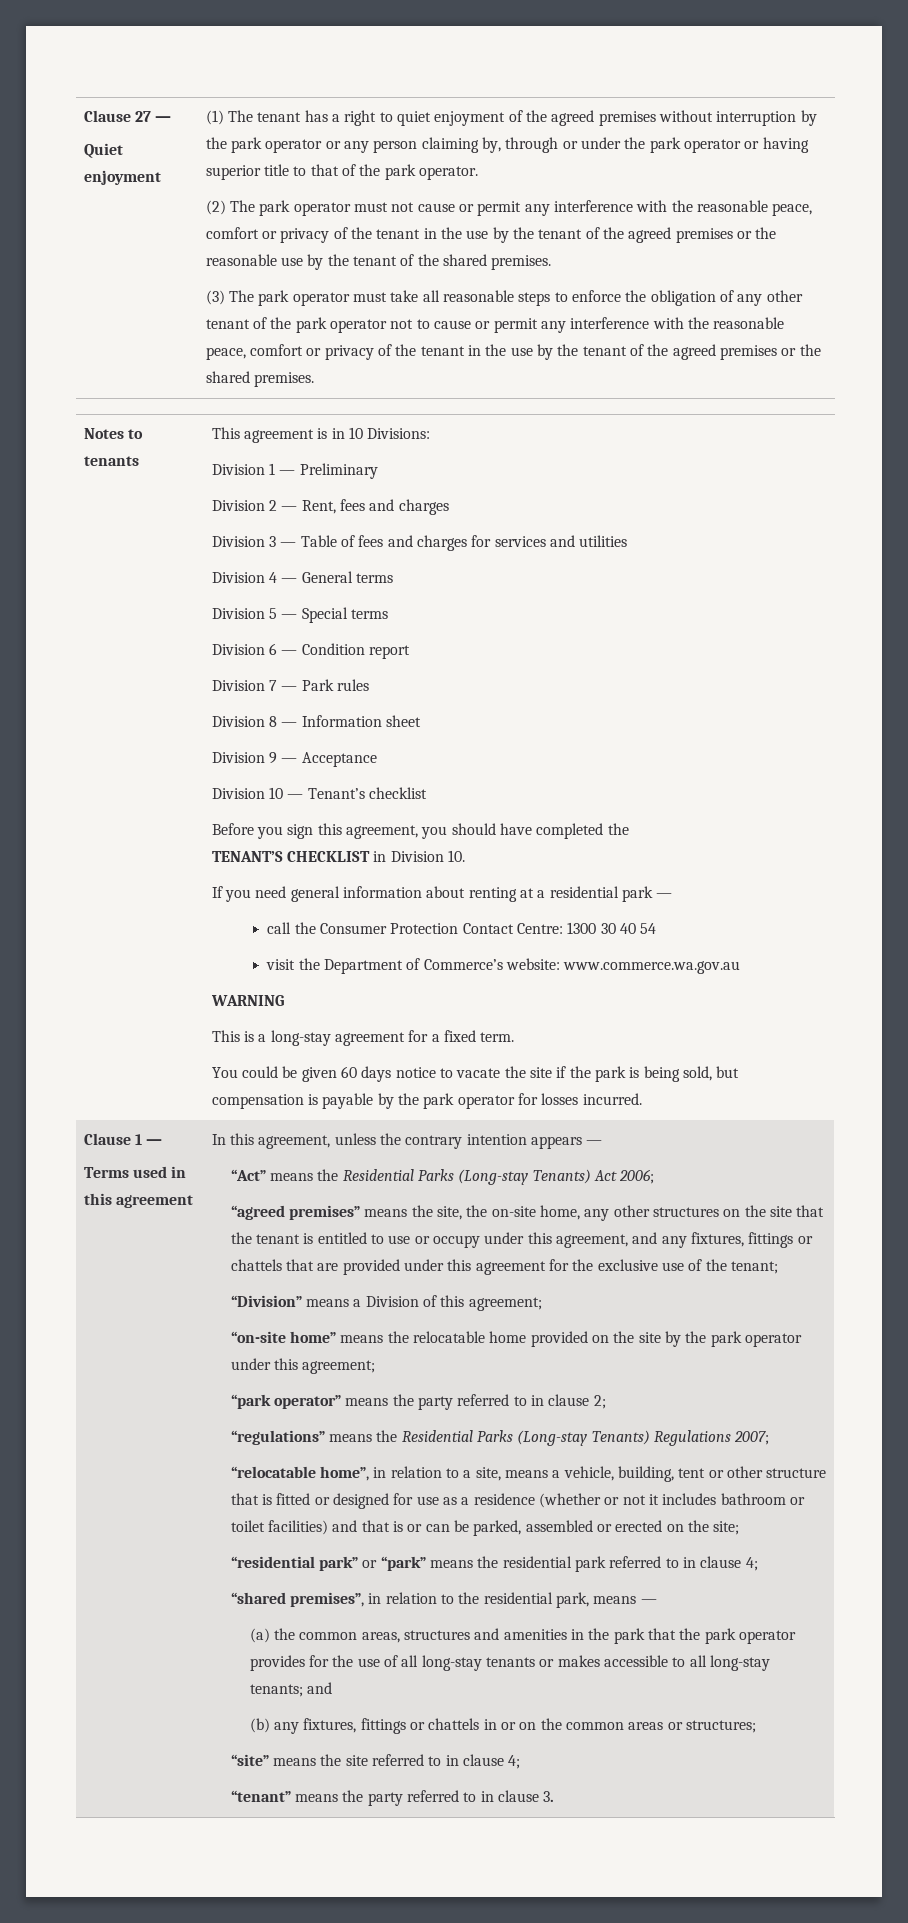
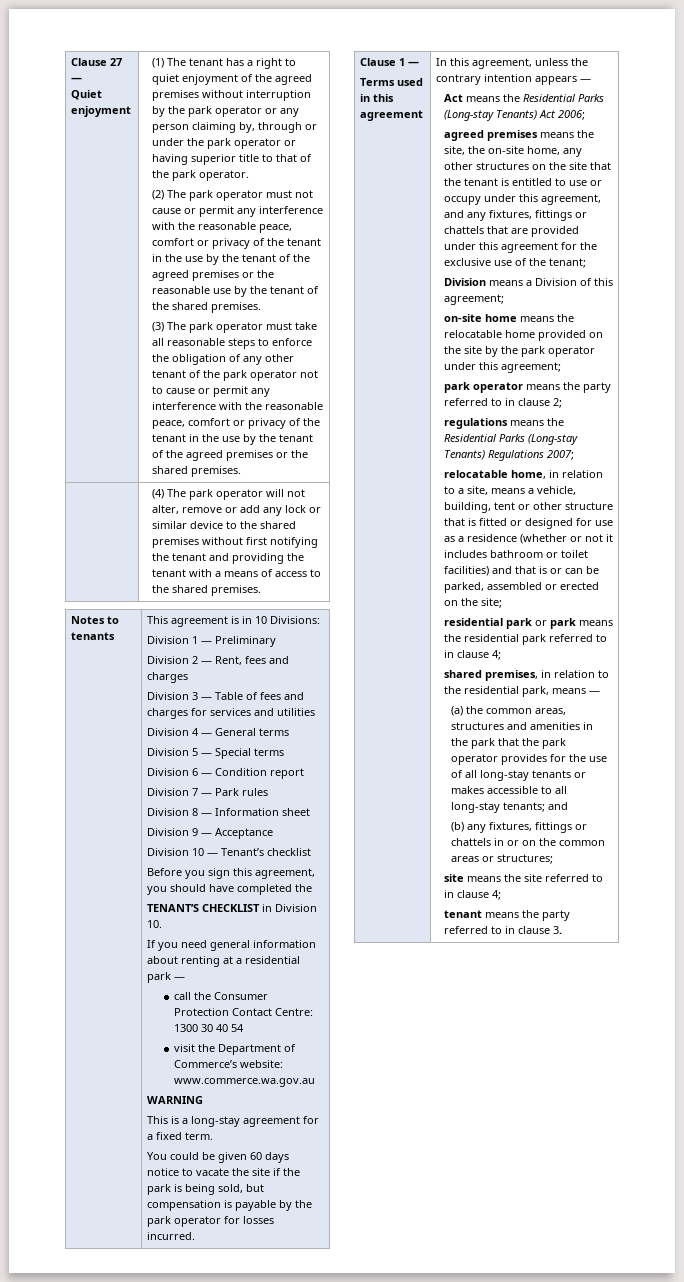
+ | (4) The park operator will not alter, remove or add any lock or similar device to the shared premises without first notifying the tenant and providing the tenant with a means of access to the shared premises.
- “Act” means the Residential Parks (Long-stay Tenants) Act 2006;
+ Act means the Residential Parks (Long-stay Tenants) Act 2006;
- “agreed premises” means the site, the on-site home, any other structures on the site that the tenant is entitled to use or occupy under this agreement, and any fixtures, fittings or chattels that are provided under this agreement for the exclusive use of the tenant;
+ agreed premises means the site, the on-site home, any other structures on the site that the tenant is entitled to use or occupy under this agreement, and any fixtures, fittings or chattels that are provided under this agreement for the exclusive use of the tenant;
- “Division” means a Division of this agreement;
+ Division means a Division of this agreement;
- “on-site home” means the relocatable home provided on the site by the park operator under this agreement;
+ on-site home means the relocatable home provided on the site by the park operator under this agreement;
- “park operator” means the party referred to in clause 2;
+ park operator means the party referred to in clause 2;
- “regulations” means the Residential Parks (Long-stay Tenants) Regulations 2007;
+ regulations means the Residential Parks (Long-stay Tenants) Regulations 2007;
- “relocatable home”, in relation to a site, means a vehicle, building, tent or other structure that is fitted or designed for use as a residence (whether or not it includes bathroom or toilet facilities) and that is or can be parked, assembled or erected on the site;
+ relocatable home, in relation to a site, means a vehicle, building, tent or other structure that is fitted or designed for use as a residence (whether or not it includes bathroom or toilet facilities) and that is or can be parked, assembled or erected on the site;
- “residential park” or “park” means the residential park referred to in clause 4;
+ residential park or park means the residential park referred to in clause 4;
- “shared premises”, in relation to the residential park, means —
+ shared premises, in relation to the residential park, means —
- “site” means the site referred to in clause 4;
+ site means the site referred to in clause 4;
- “tenant” means the party referred to in clause 3.
+ tenant means the party referred to in clause 3.

